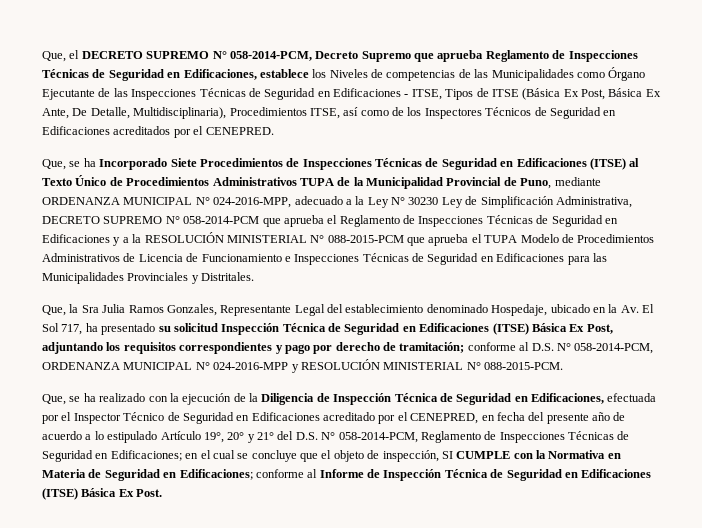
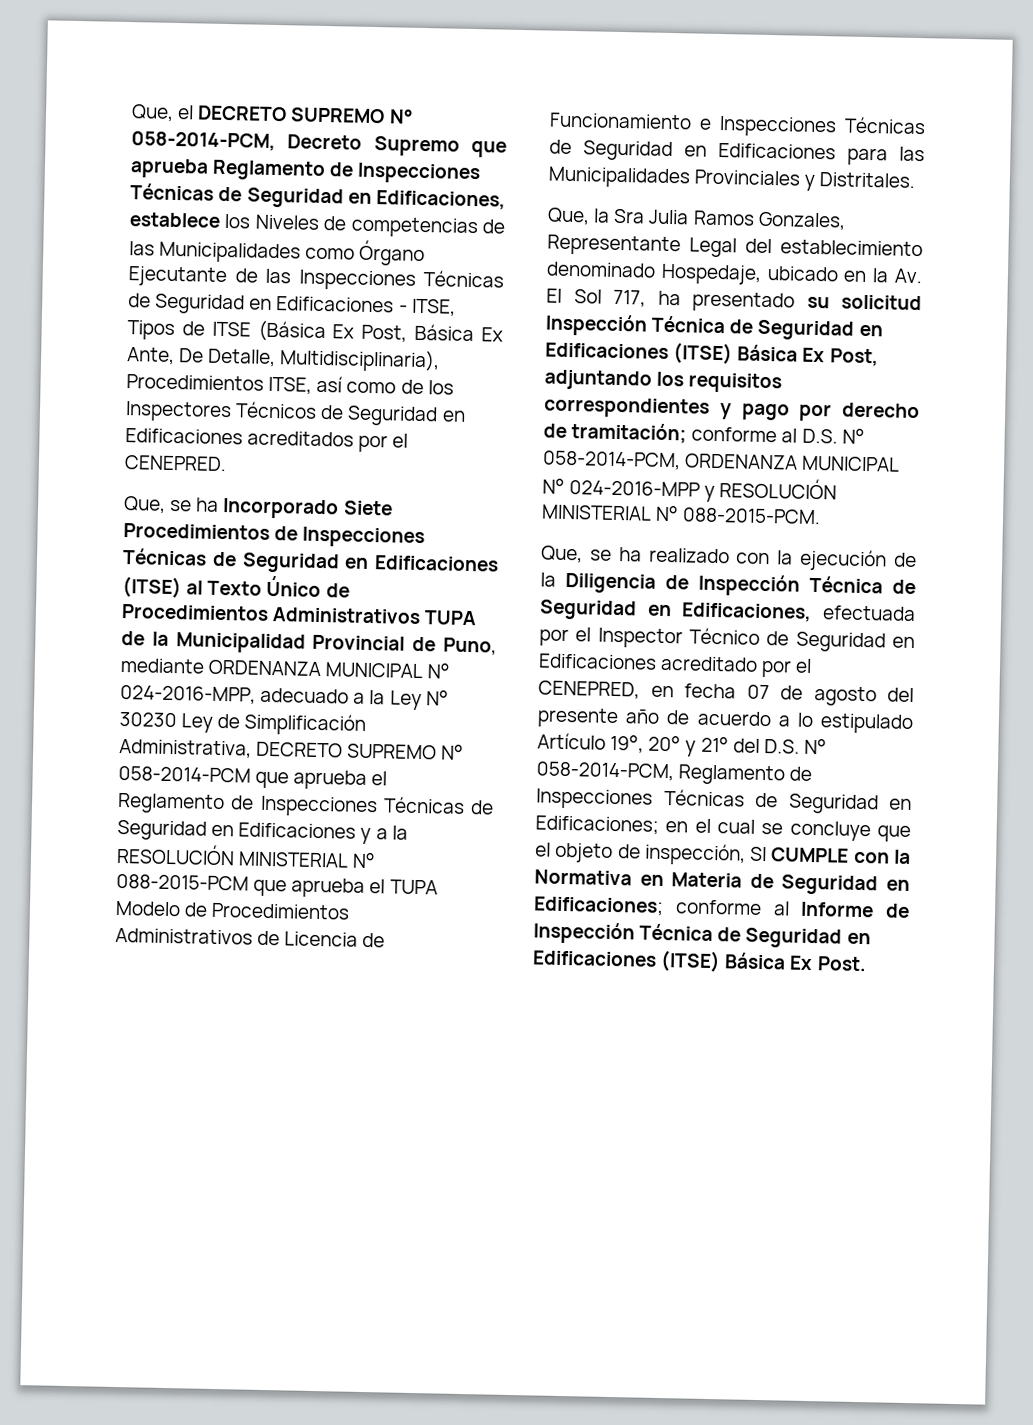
- Que, se ha realizado con la ejecución de la Diligencia de Inspección Técnica de Seguridad en Edificaciones, efectuada por el Inspector Técnico de Seguridad en Edificaciones acreditado por el CENEPRED, en fecha del presente año de acuerdo a lo estipulado Artículo 19°, 20° y 21° del D.S. N° 058-2014-PCM, Reglamento de Inspecciones Técnicas de Seguridad en Edificaciones;
+ Que, se ha realizado con la ejecución de la Diligencia de Inspección Técnica de Seguridad en Edificaciones, efectuada por el Inspector Técnico de Seguridad en Edificaciones acreditado por el CENEPRED, en fecha 07 de agosto del presente año de acuerdo a lo estipulado Artículo 19°, 20° y 21° del D.S. N° 058-2014-PCM, Reglamento de Inspecciones Técnicas de Seguridad en Edificaciones;

